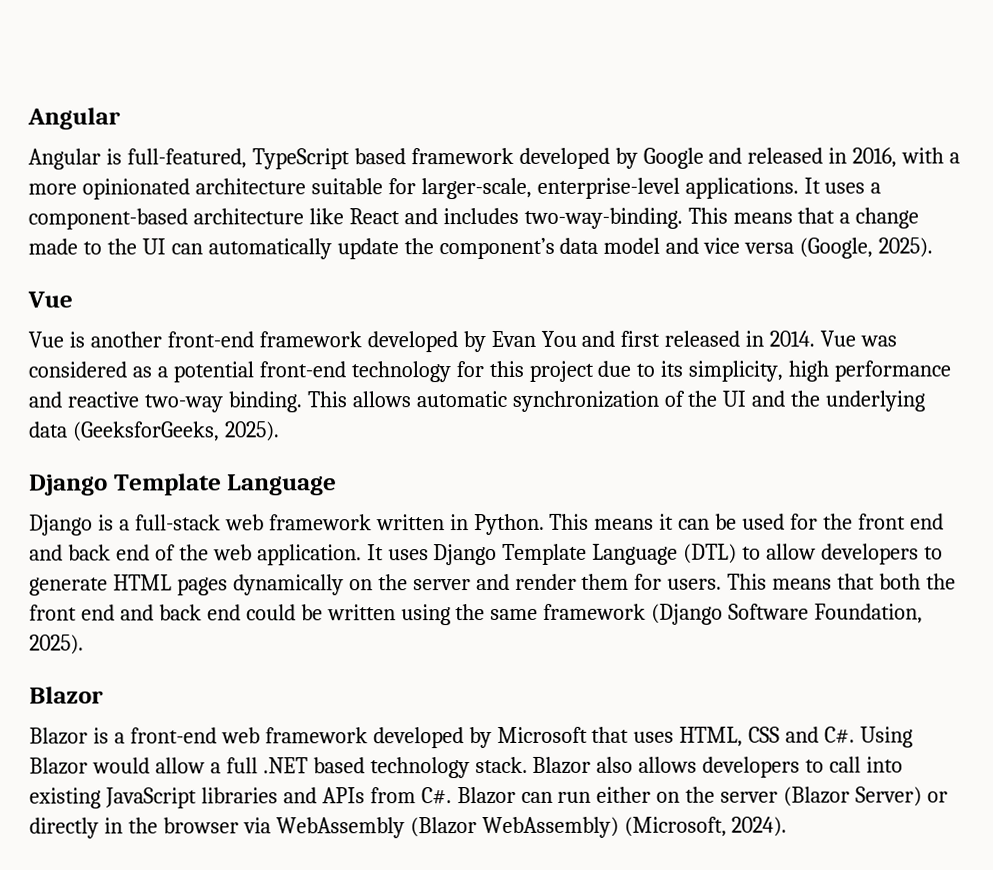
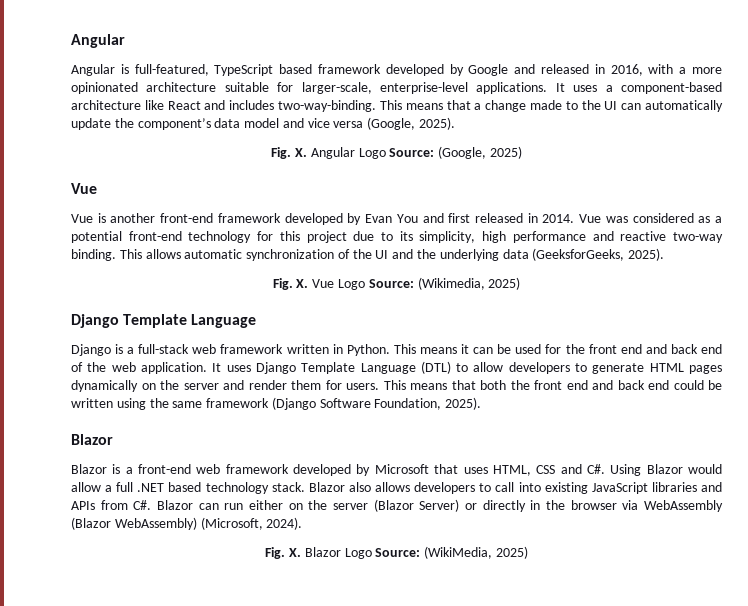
+ Fig. X. Angular Logo Source: (Google, 2025)
+ Fig. X. Vue Logo Source: (Wikimedia, 2025)
+ Fig. X. Blazor Logo Source: (WikiMedia, 2025)

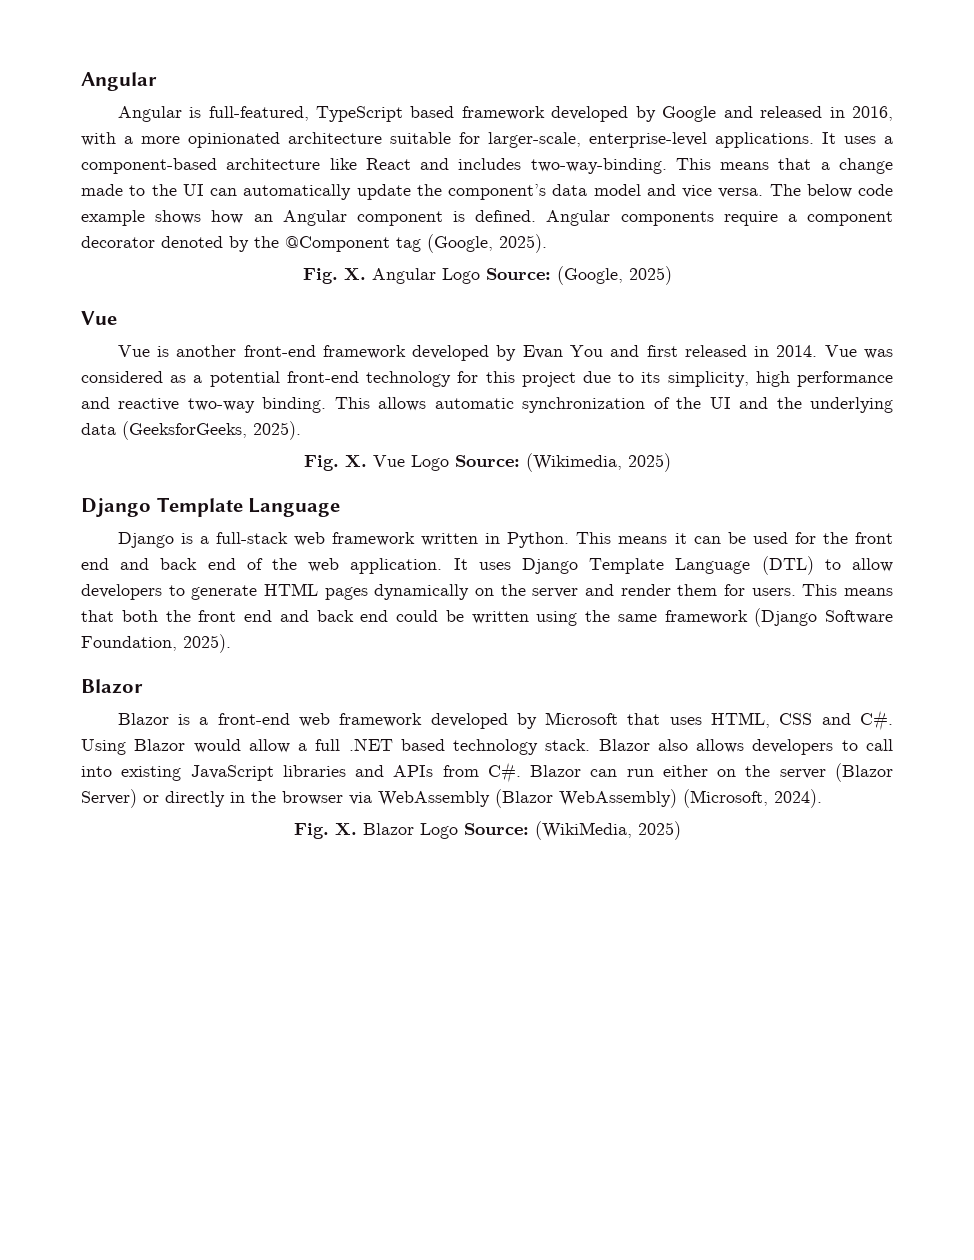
- This means that a change made to the UI can automatically update the component’s data model and vice versa (Google, 2025).
+ This means that a change made to the UI can automatically update the component’s data model and vice versa. The below code example shows how an Angular component is defined. Angular components require a component decorator denoted by the @Component tag (Google, 2025).

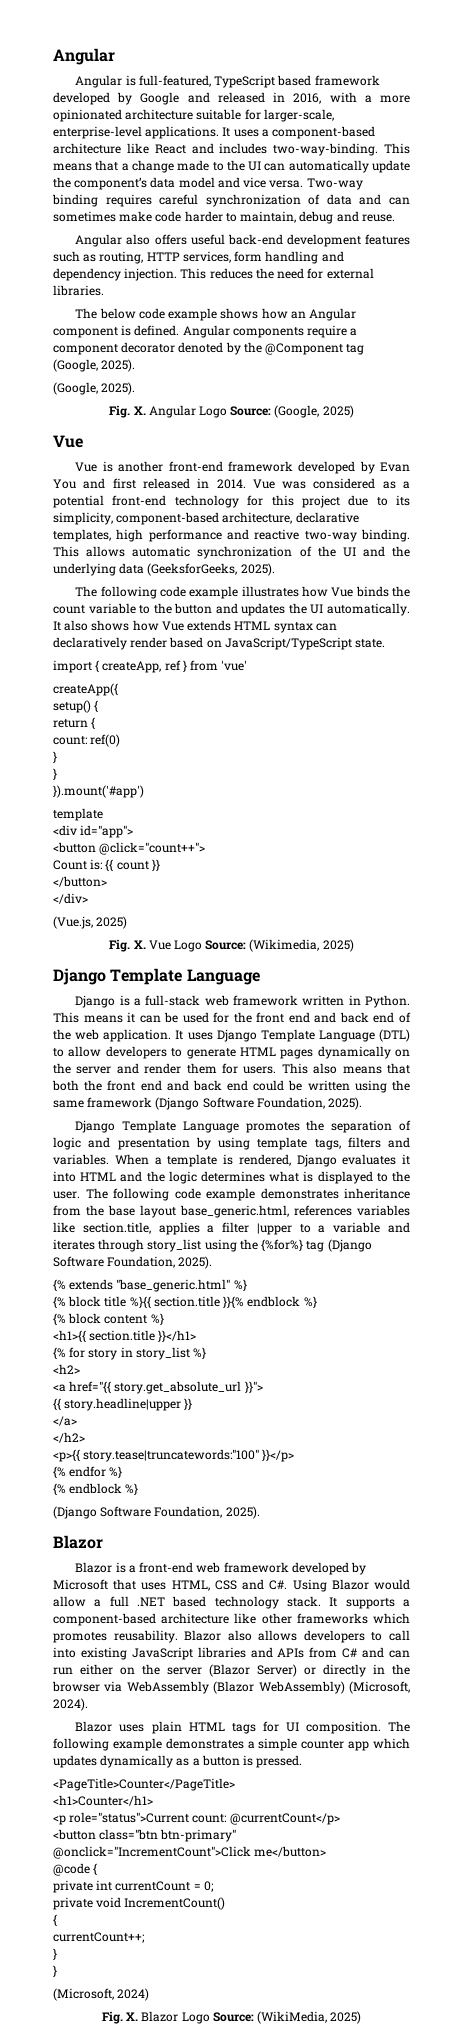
- This means that a change made to the UI can automatically update the component’s data model and vice versa. The below code example shows how an Angular component is defined.
+ This means that a change made to the UI can automatically update the component’s data model and vice versa. Two-way binding requires careful synchronization of data and can sometimes make code harder to maintain, debug and reuse.
+ Angular also offers useful back-end development features such as routing, HTTP services, form handling and dependency injection. This reduces the need for external libraries.
+ The below code example shows how an Angular component is defined.
  Angular components require a component decorator denoted by the @Component tag (Google, 2025).
+ (Google, 2025).
- Vue was considered as a potential front-end technology for this project due to its simplicity, high performance and reactive two-way binding.
+ Vue was considered as a potential front-end technology for this project due to its simplicity, component-based architecture, declarative templates, high performance and reactive two-way binding.
+ The following code example illustrates how Vue binds the count variable to the button and updates the UI automatically. It also shows how Vue extends HTML syntax can declaratively render based on JavaScript/TypeScript state.
+ import { createApp, ref } from 'vue'
+ createApp({
+ setup() {
+ return {
+ count: ref(0)
+ }
+ }
+ }).mount('#app')
+ template
+ <div id="app">
+ <button @click="count++">
+ Count is: {{ count }}
+ </button>
+ </div>
+ (Vue.js, 2025)
- This means that both the front end and back end could be written using the same framework (Django Software Foundation, 2025).
+ This also means that both the front end and back end could be written using the same framework (Django Software Foundation, 2025).
+ Django Template Language promotes the separation of logic and presentation by using template tags, filters and variables. When a template is rendered, Django evaluates it into HTML and the logic determines what is displayed to the user. The following code example demonstrates inheritance from the base layout base_generic.html, references variables like section.title, applies a filter |upper to a variable and iterates through story_list using the {%for%} tag (Django Software Foundation, 2025).
+ {% extends "base_generic.html" %}
+ {% block title %}{{ section.title }}{% endblock %}
+ {% block content %}
+ <h1>{{ section.title }}</h1>
+ {% for story in story_list %}
+ <h2>
+ <a href="{{ story.get_absolute_url }}">
+ {{ story.headline|upper }}
+ </a>
+ </h2>
+ <p>{{ story.tease|truncatewords:"100" }}</p>
+ {% endfor %}
+ {% endblock %}
+ (Django Software Foundation, 2025).
+ It supports a component-based architecture like other frameworks which promotes reusability.
- Blazor also allows developers to call into existing JavaScript libraries and APIs from C#. Blazor can run either on the server (Blazor Server) or directly in the browser via WebAssembly (Blazor WebAssembly) (Microsoft, 2024).
+ Blazor also allows developers to call into existing JavaScript libraries and APIs from C# and can run either on the server (Blazor Server) or directly in the browser via WebAssembly (Blazor WebAssembly) (Microsoft, 2024).
+ Blazor uses plain HTML tags for UI composition. The following example demonstrates a simple counter app which updates dynamically as a button is pressed.
+ <PageTitle>Counter</PageTitle>
+ <h1>Counter</h1>
+ <p role="status">Current count: @currentCount</p>
+ <button class="btn btn-primary" @onclick="IncrementCount">Click me</button>
+ @code {
+ private int currentCount = 0;
+ private void IncrementCount()
+ {
+ currentCount++;
+ }
+ }
+ (Microsoft, 2024)

